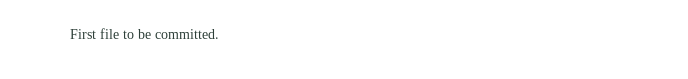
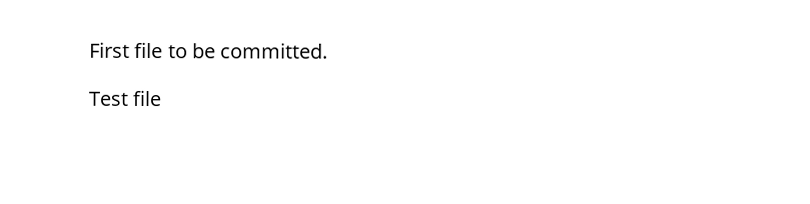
+ Test file

